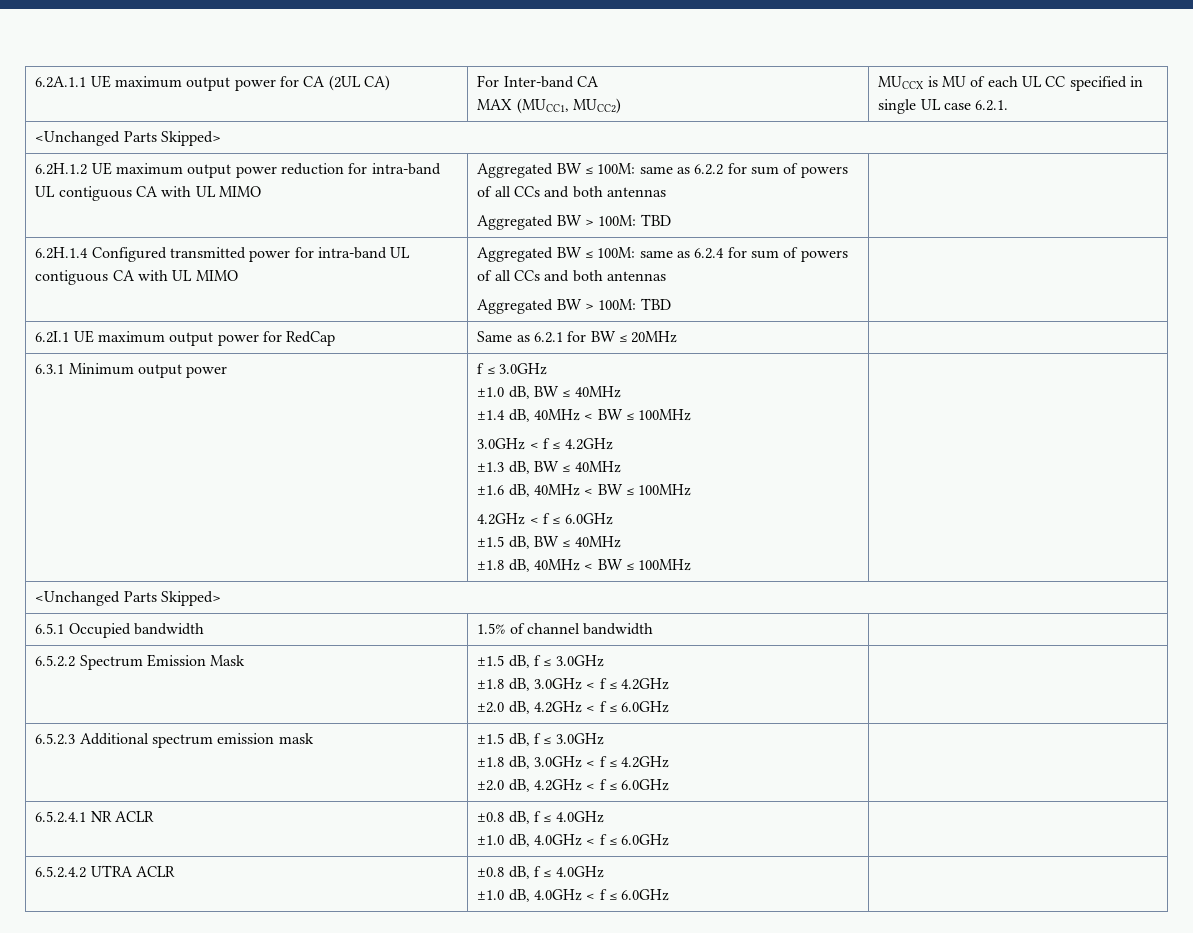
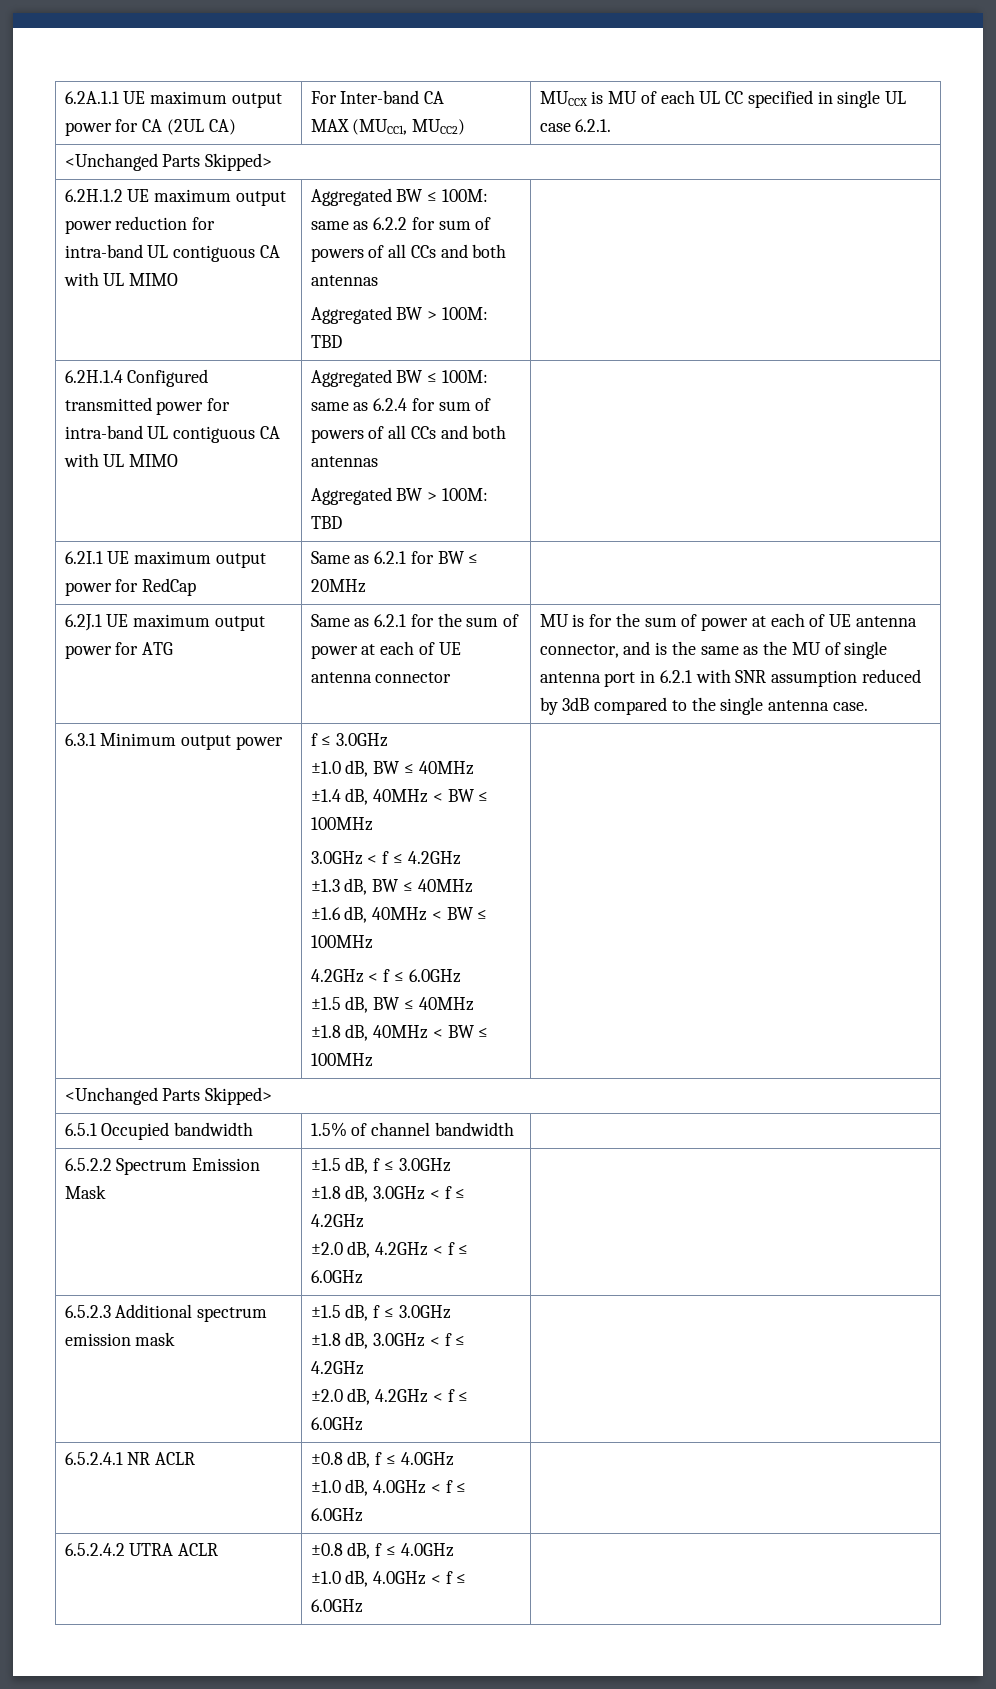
+ 6.2J.1 UE maximum output power for ATG | Same as 6.2.1 for the sum of power at each of UE antenna connector | MU is for the sum of power at each of UE antenna connector, and is the same as the MU of single antenna port in 6.2.1 with SNR assumption reduced by 3dB compared to the single antenna case.

